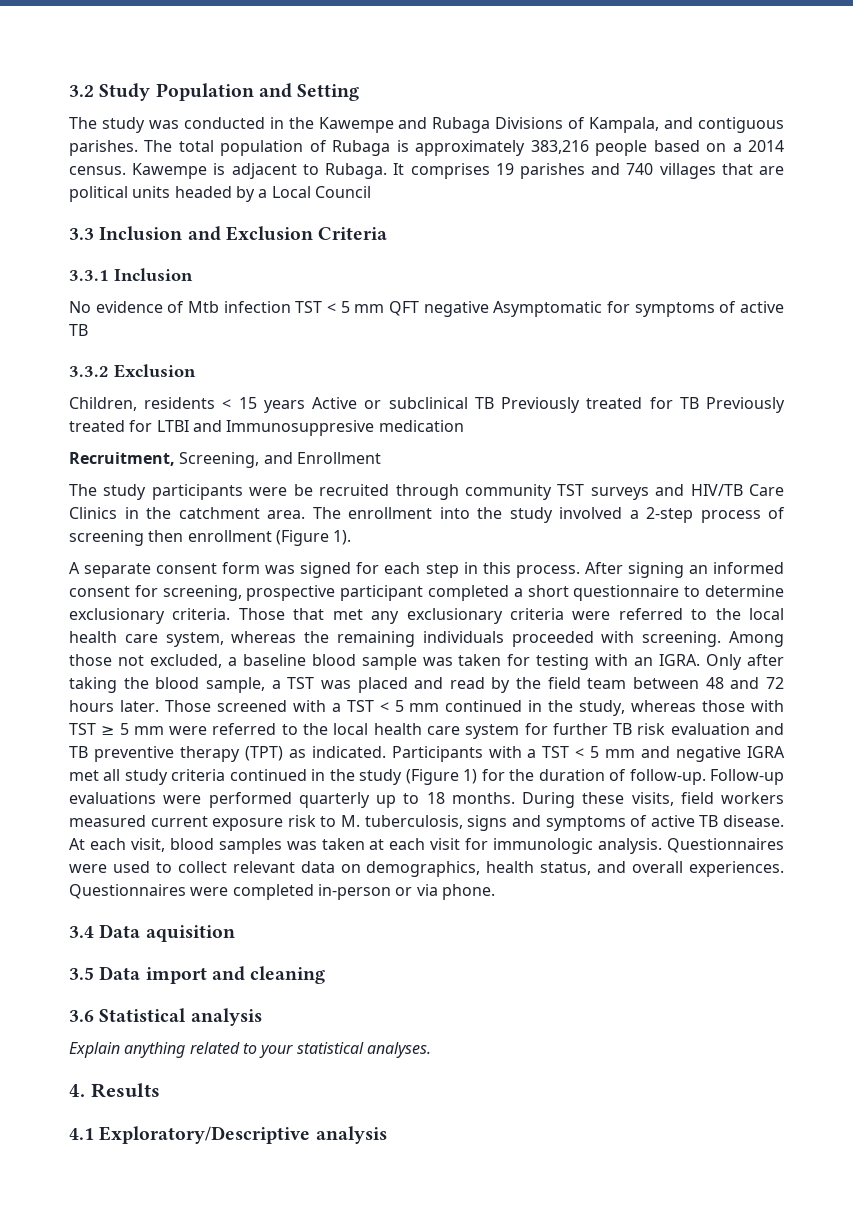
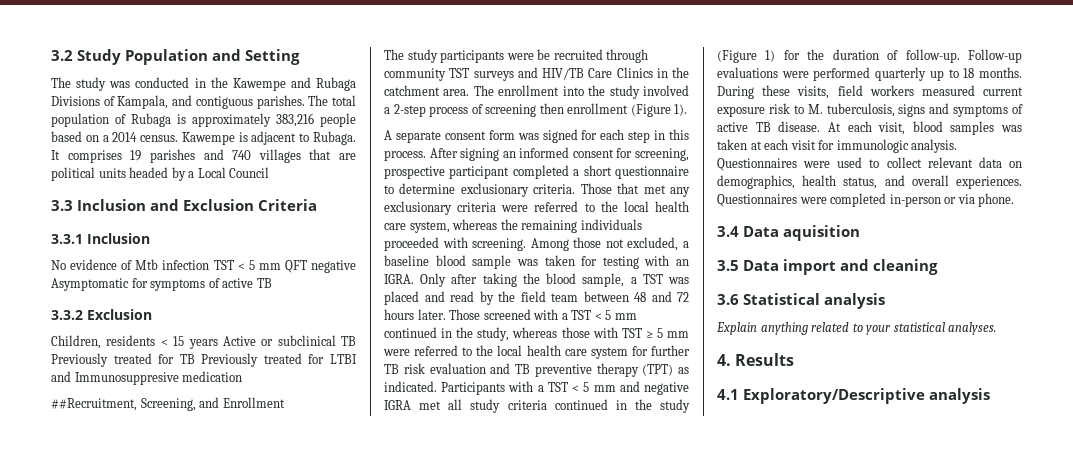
- Recruitment, Screening, and Enrollment
+ ##Recruitment, Screening, and Enrollment

